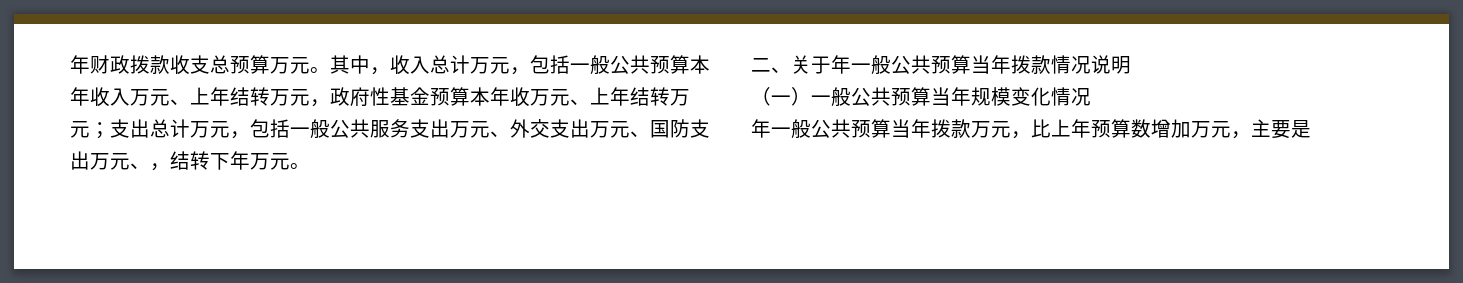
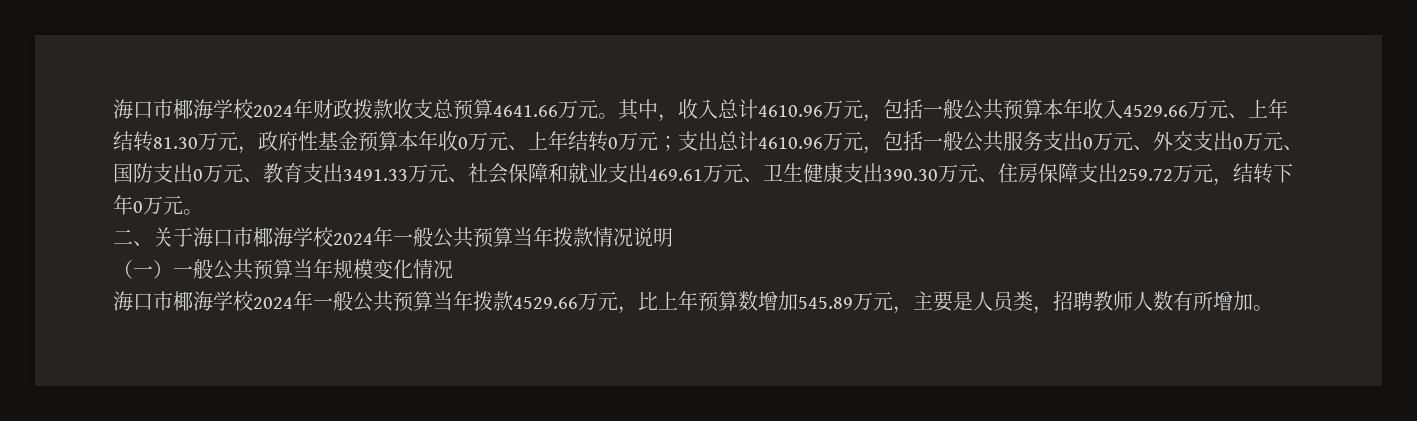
- 年财政拨款收支总预算万元。
+ 海口市椰海学校2024年财政拨款收支总预算4641.66万元。
- 其中，收入总计万元，包括一般公共预算本年收入万元、上年结转万元，政府性基金预算本年收万元、上年结转万元；支出总计万元，包括一般公共服务支出万元、外交支出万元、国防支出万元、，结转下年万元。
+ 其中，收入总计4610.96万元，包括一般公共预算本年收入4529.66万元、上年结转81.30万元，政府性基金预算本年收0万元、上年结转0万元；支出总计4610.96万元，包括一般公共服务支出0万元、外交支出0万元、国防支出0万元、教育支出3491.33万元、社会保障和就业支出469.61万元、卫生健康支出390.30万元、住房保障支出259.72万元，结转下年0万元。
- 二、关于年一般公共预算当年拨款情况说明
+ 二、关于海口市椰海学校2024年一般公共预算当年拨款情况说明
- 年一般公共预算当年拨款万元，比上年预算数增加万元，主要是
+ 海口市椰海学校2024年一般公共预算当年拨款4529.66万元，比上年预算数增加545.89万元，主要是人员类，招聘教师人数有所增加。

